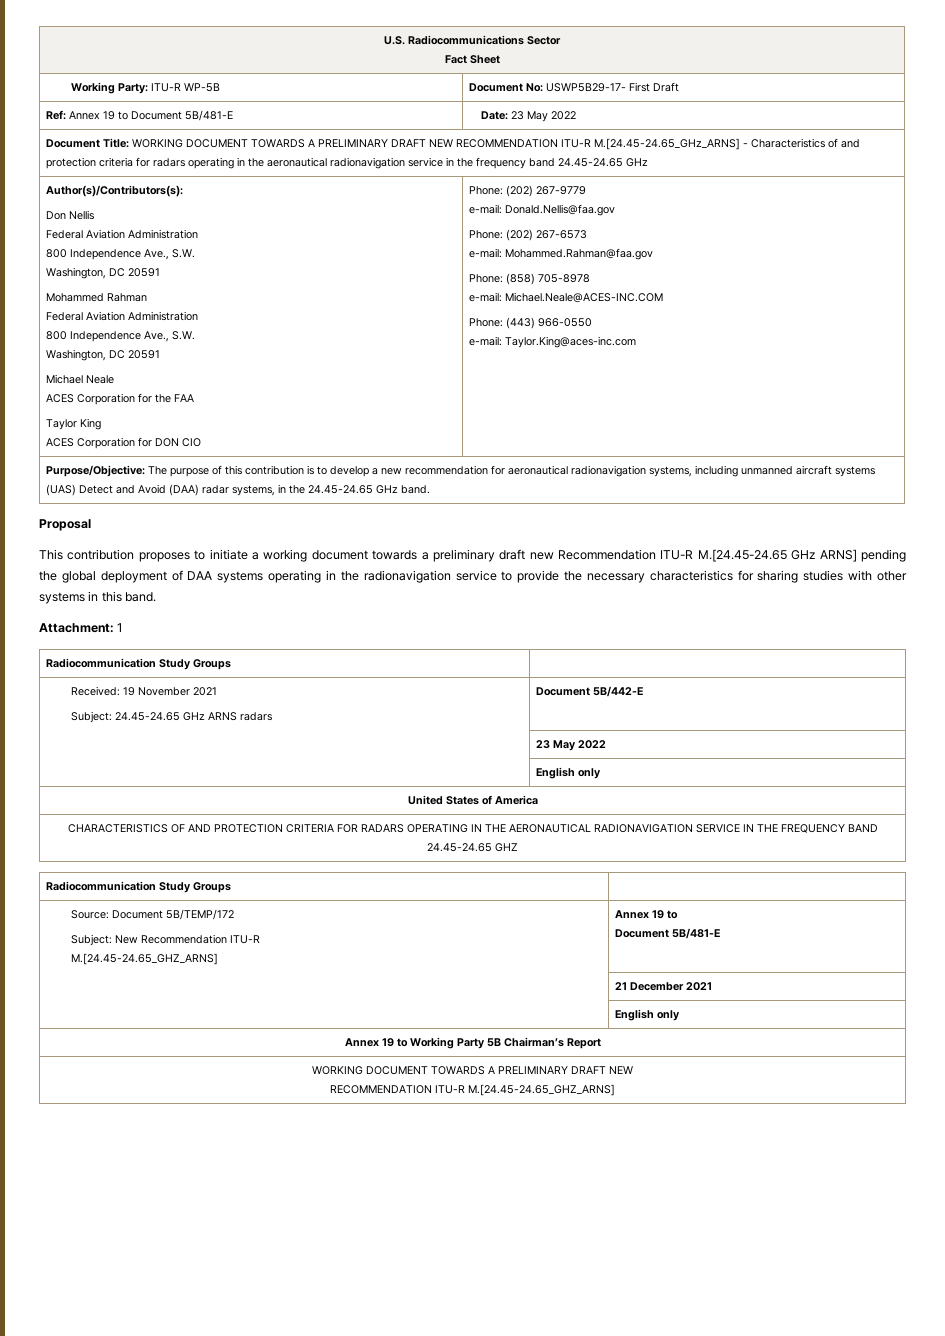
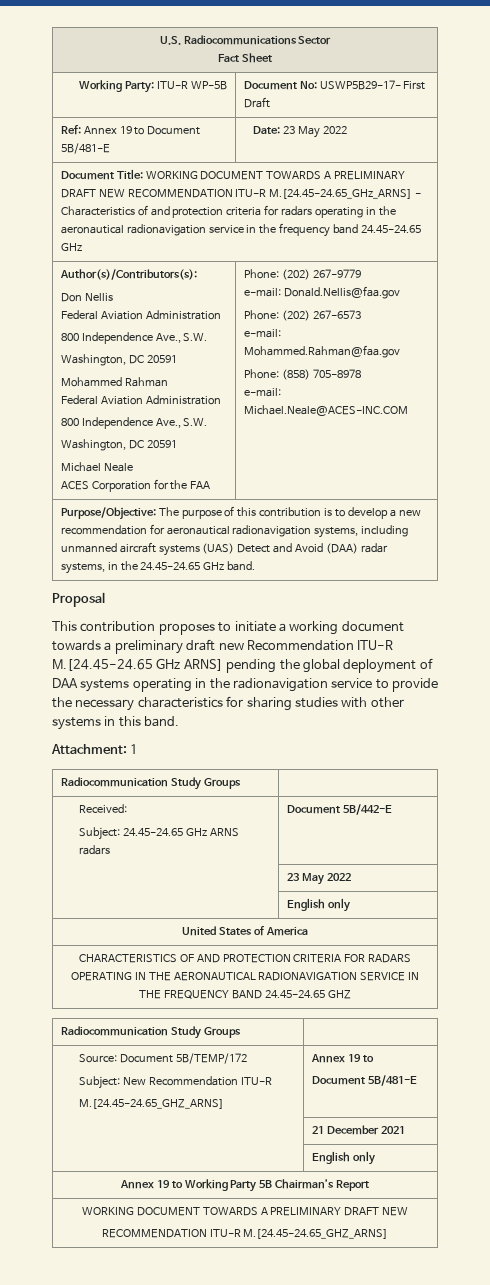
- Taylor King
- ACES Corporation for DON CIO
- Phone: (443) 966-0550
- e-mail: Taylor.King@aces-inc.com
- Received: 19 November 2021
+ Received:

